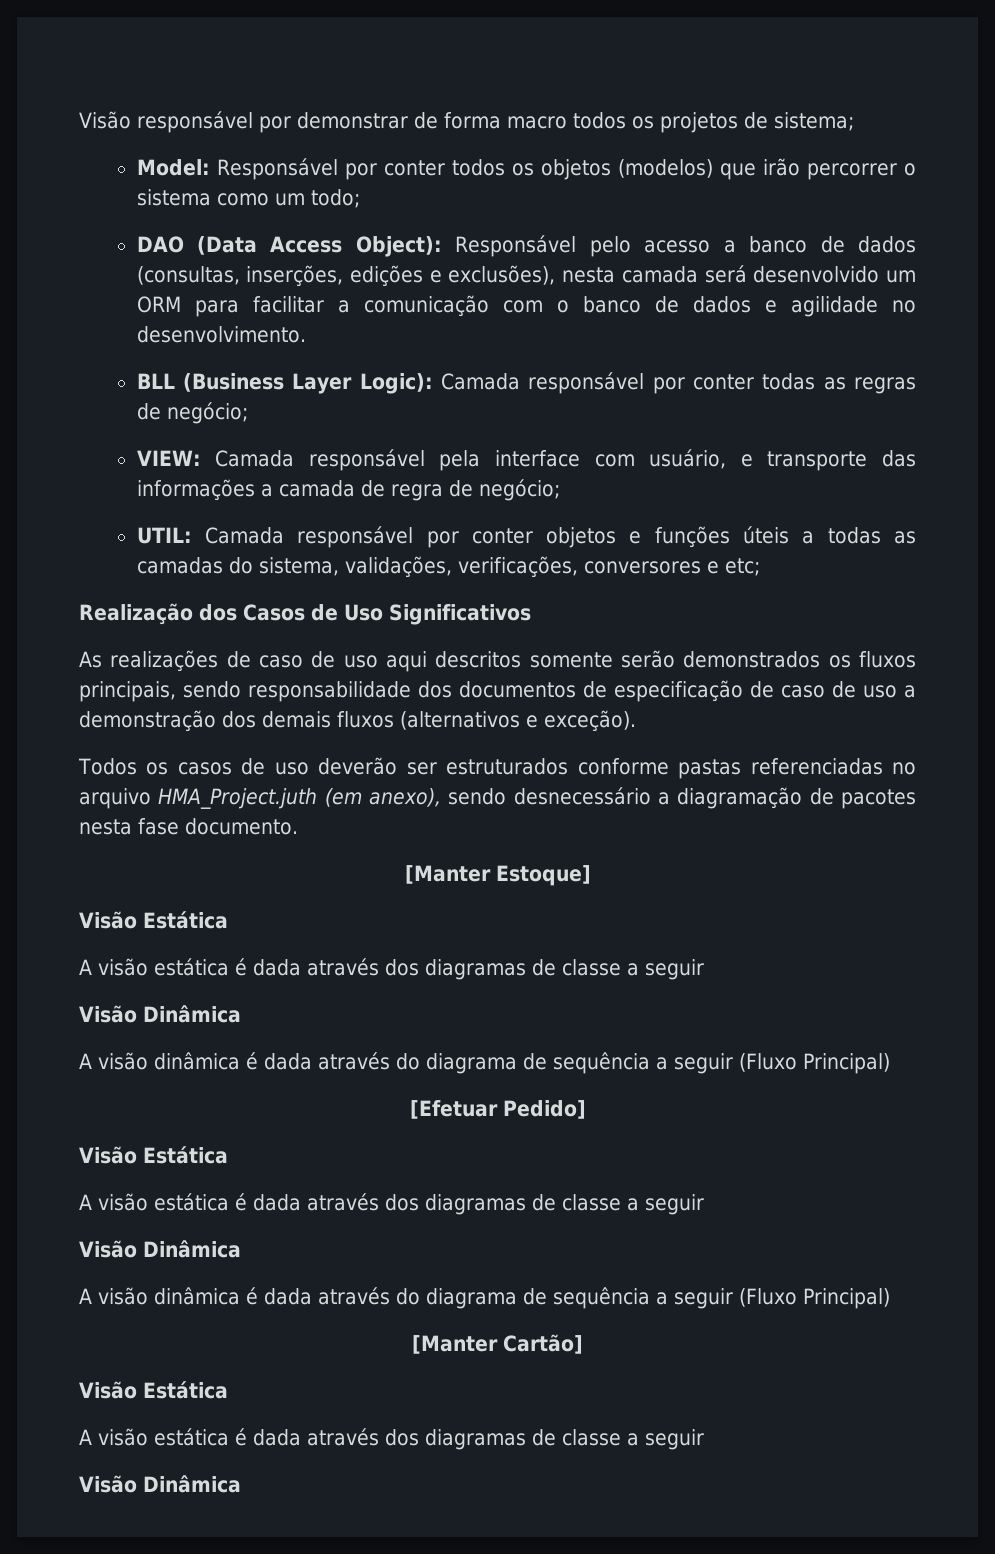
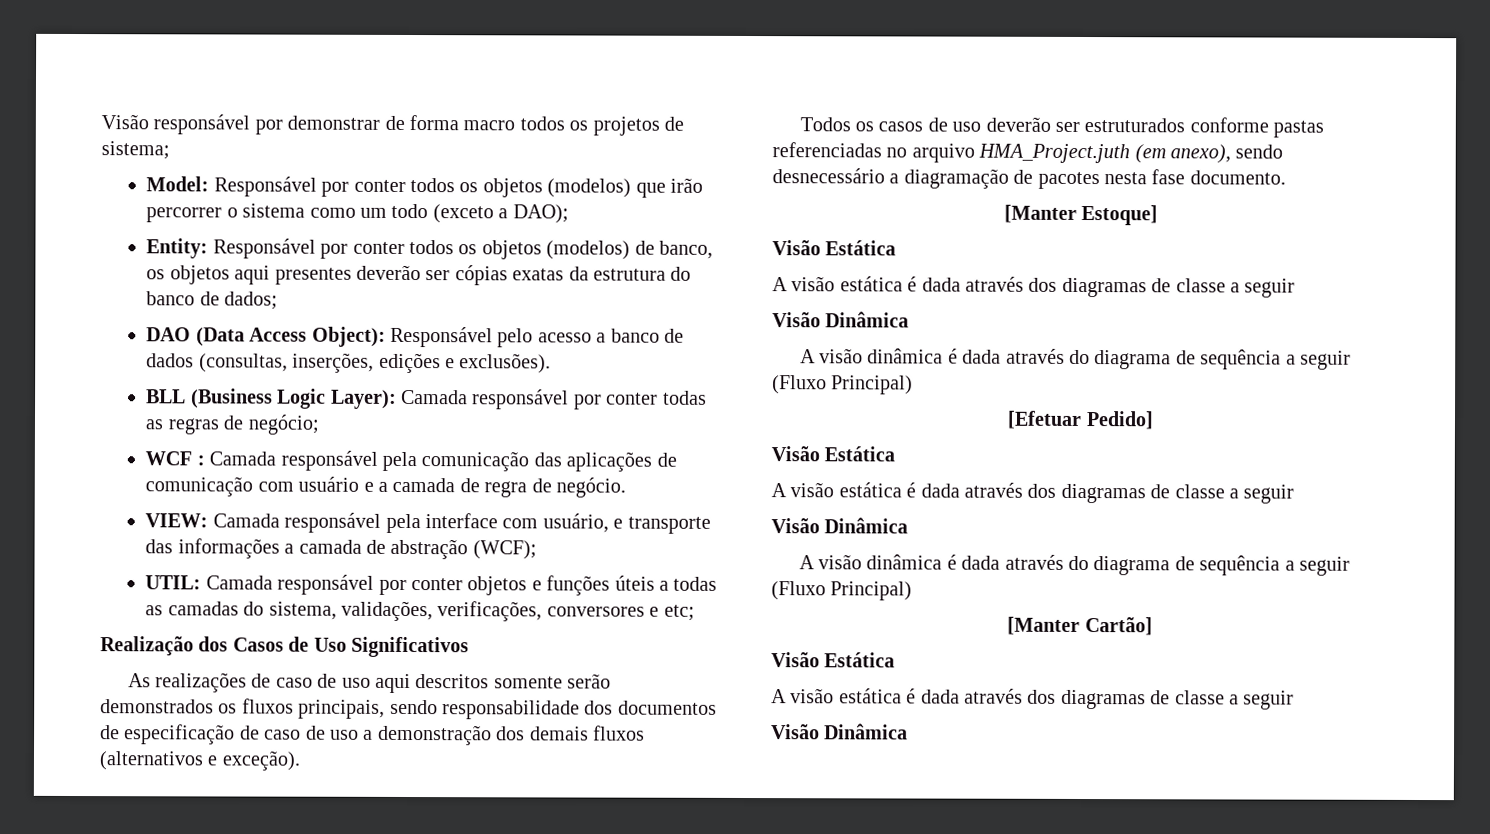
- Model: Responsável por conter todos os objetos (modelos) que irão percorrer o sistema como um todo;
+ Model: Responsável por conter todos os objetos (modelos) que irão percorrer o sistema como um todo (exceto a DAO);
+ Entity: Responsável por conter todos os objetos (modelos) de banco, os objetos aqui presentes deverão ser cópias exatas da estrutura do banco de dados;
- DAO (Data Access Object): Responsável pelo acesso a banco de dados (consultas, inserções, edições e exclusões), nesta camada será desenvolvido um ORM para facilitar a comunicação com o banco de dados e agilidade no desenvolvimento.
+ DAO (Data Access Object): Responsável pelo acesso a banco de dados (consultas, inserções, edições e exclusões).
- BLL (Business Layer Logic): Camada responsável por conter todas as regras de negócio;
+ BLL (Business Logic Layer): Camada responsável por conter todas as regras de negócio;
+ WCF : Camada responsável pela comunicação das aplicações de comunicação com usuário e a camada de regra de negócio.
- VIEW: Camada responsável pela interface com usuário, e transporte das informações a camada de regra de negócio;
+ VIEW: Camada responsável pela interface com usuário, e transporte das informações a camada de abstração (WCF);

